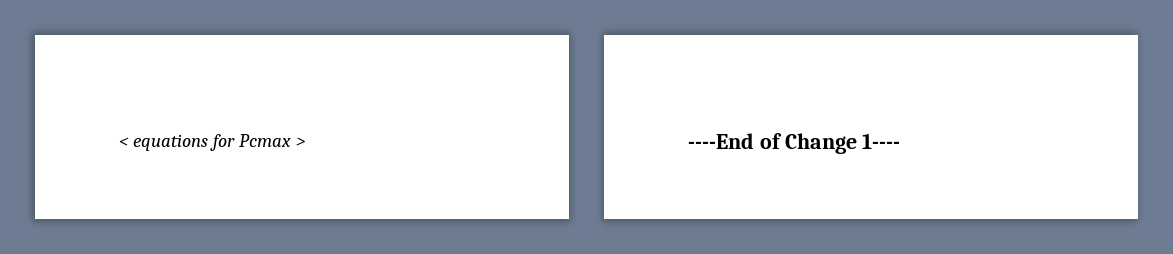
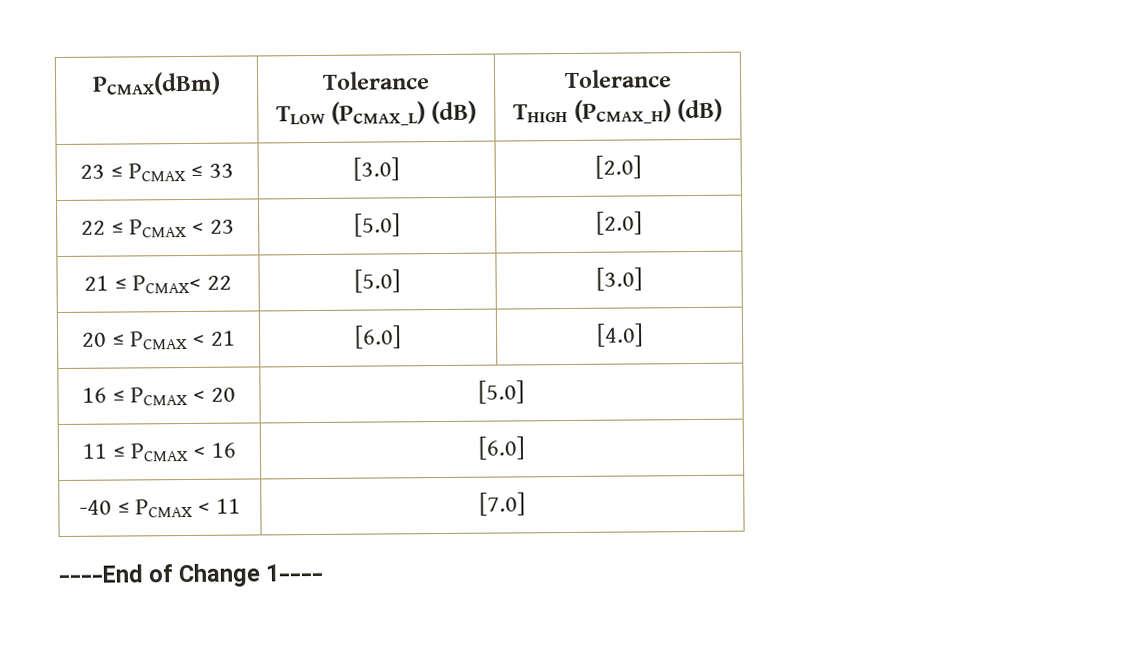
- < equations for Pcmax >
+ PCMAX(dBm) | Tolerance
+ TLOW (PCMAX_L) (dB) | Tolerance
+ THIGH (PCMAX_H) (dB)
+ 23 ≤ PCMAX ≤ 33 | [3.0] | [2.0]
+ 22 ≤ PCMAX < 23 | [5.0] | [2.0]
+ 21 ≤ PCMAX< 22 | [5.0] | [3.0]
+ 20 ≤ PCMAX < 21 | [6.0] | [4.0]
+ 16 ≤ PCMAX < 20 | [5.0]
+ 11 ≤ PCMAX < 16 | [6.0]
+ -40 ≤ PCMAX < 11 | [7.0]

